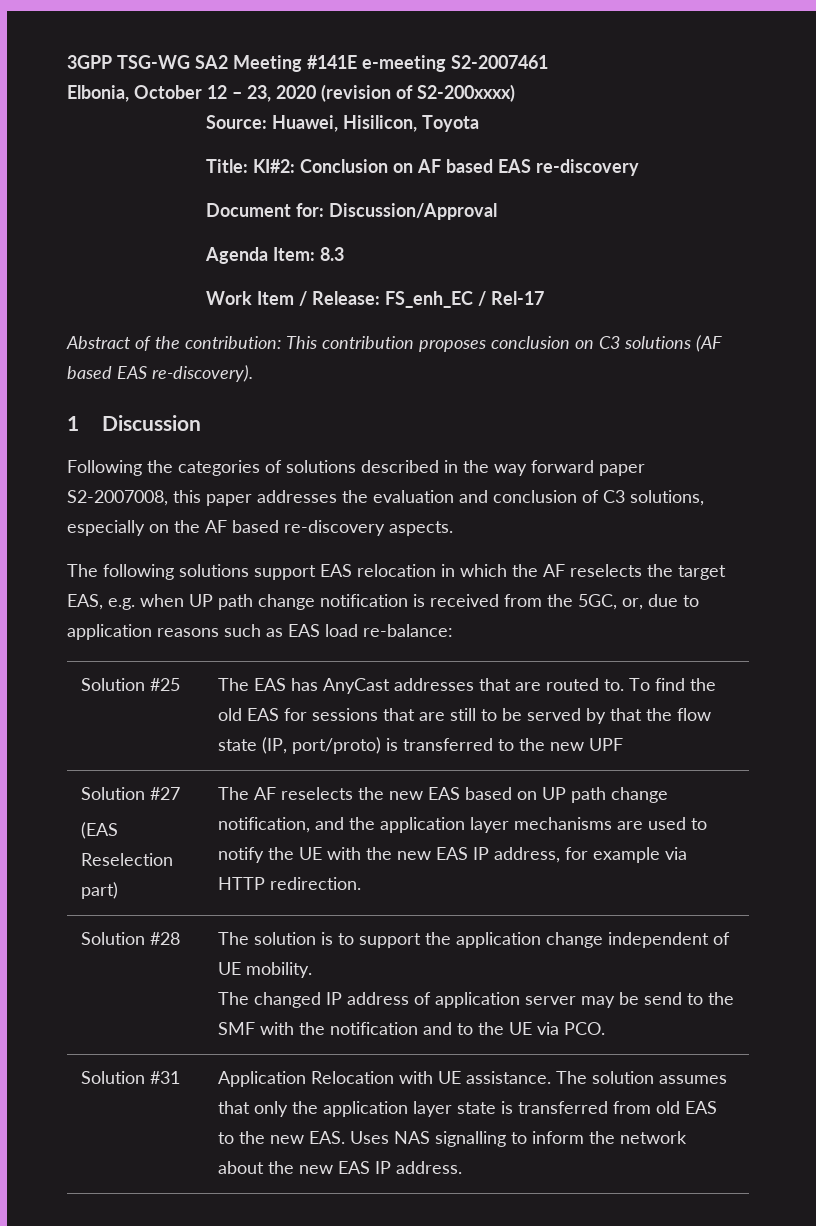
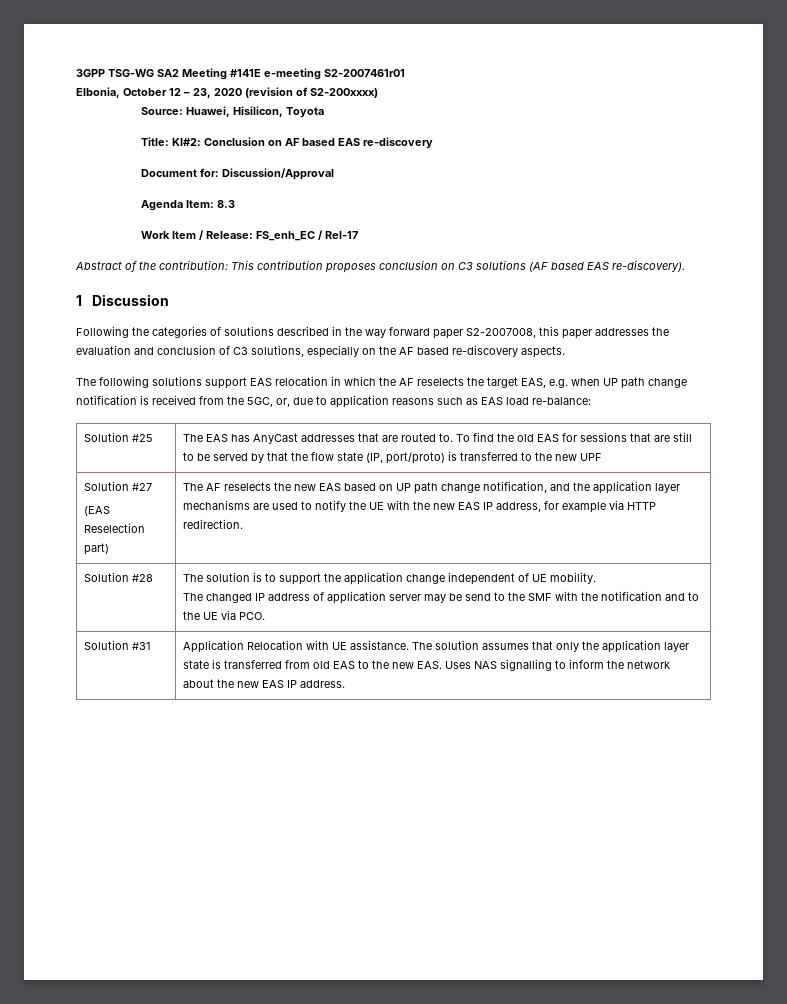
- 3GPP TSG-WG SA2 Meeting #141E e-meeting S2-2007461
+ 3GPP TSG-WG SA2 Meeting #141E e-meeting S2-2007461r01

